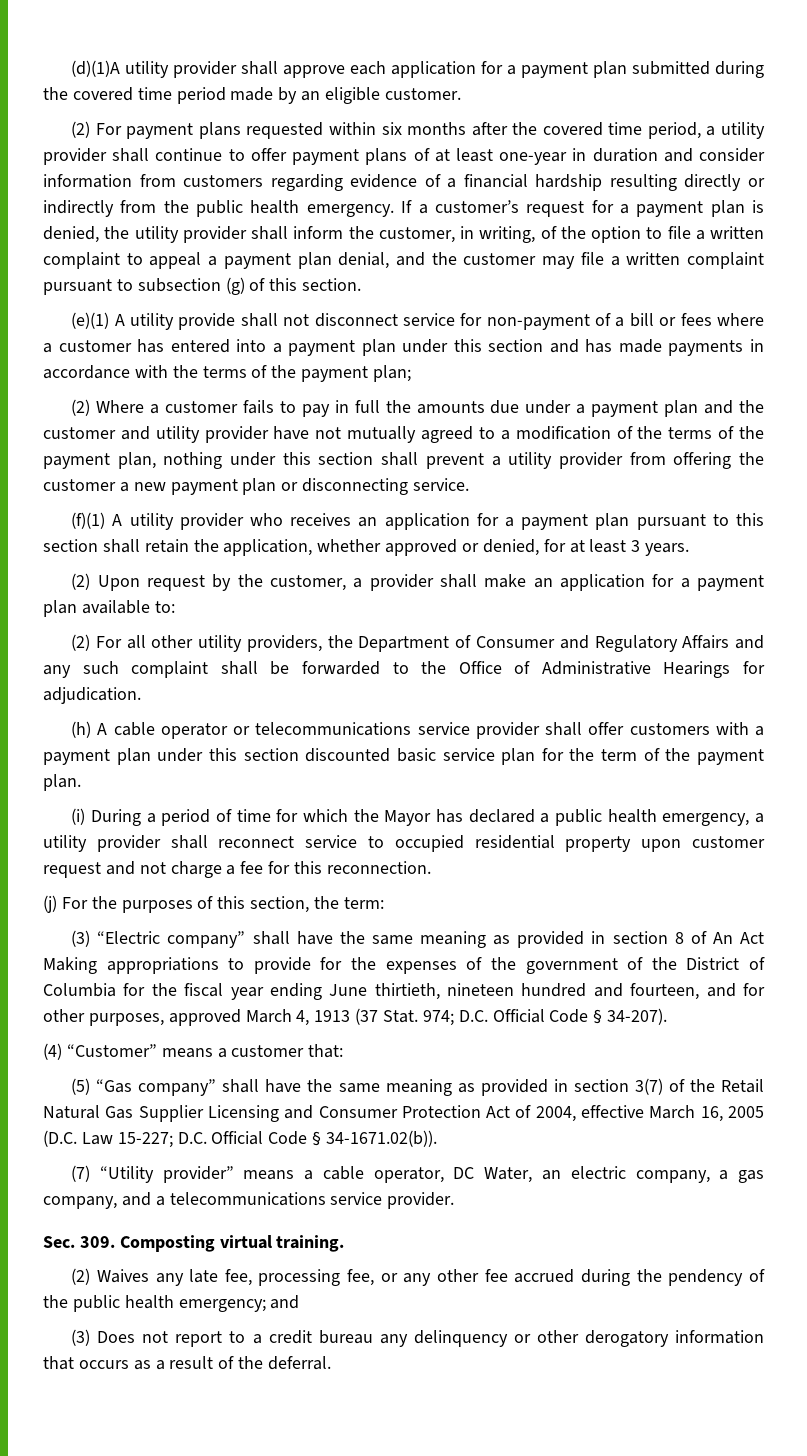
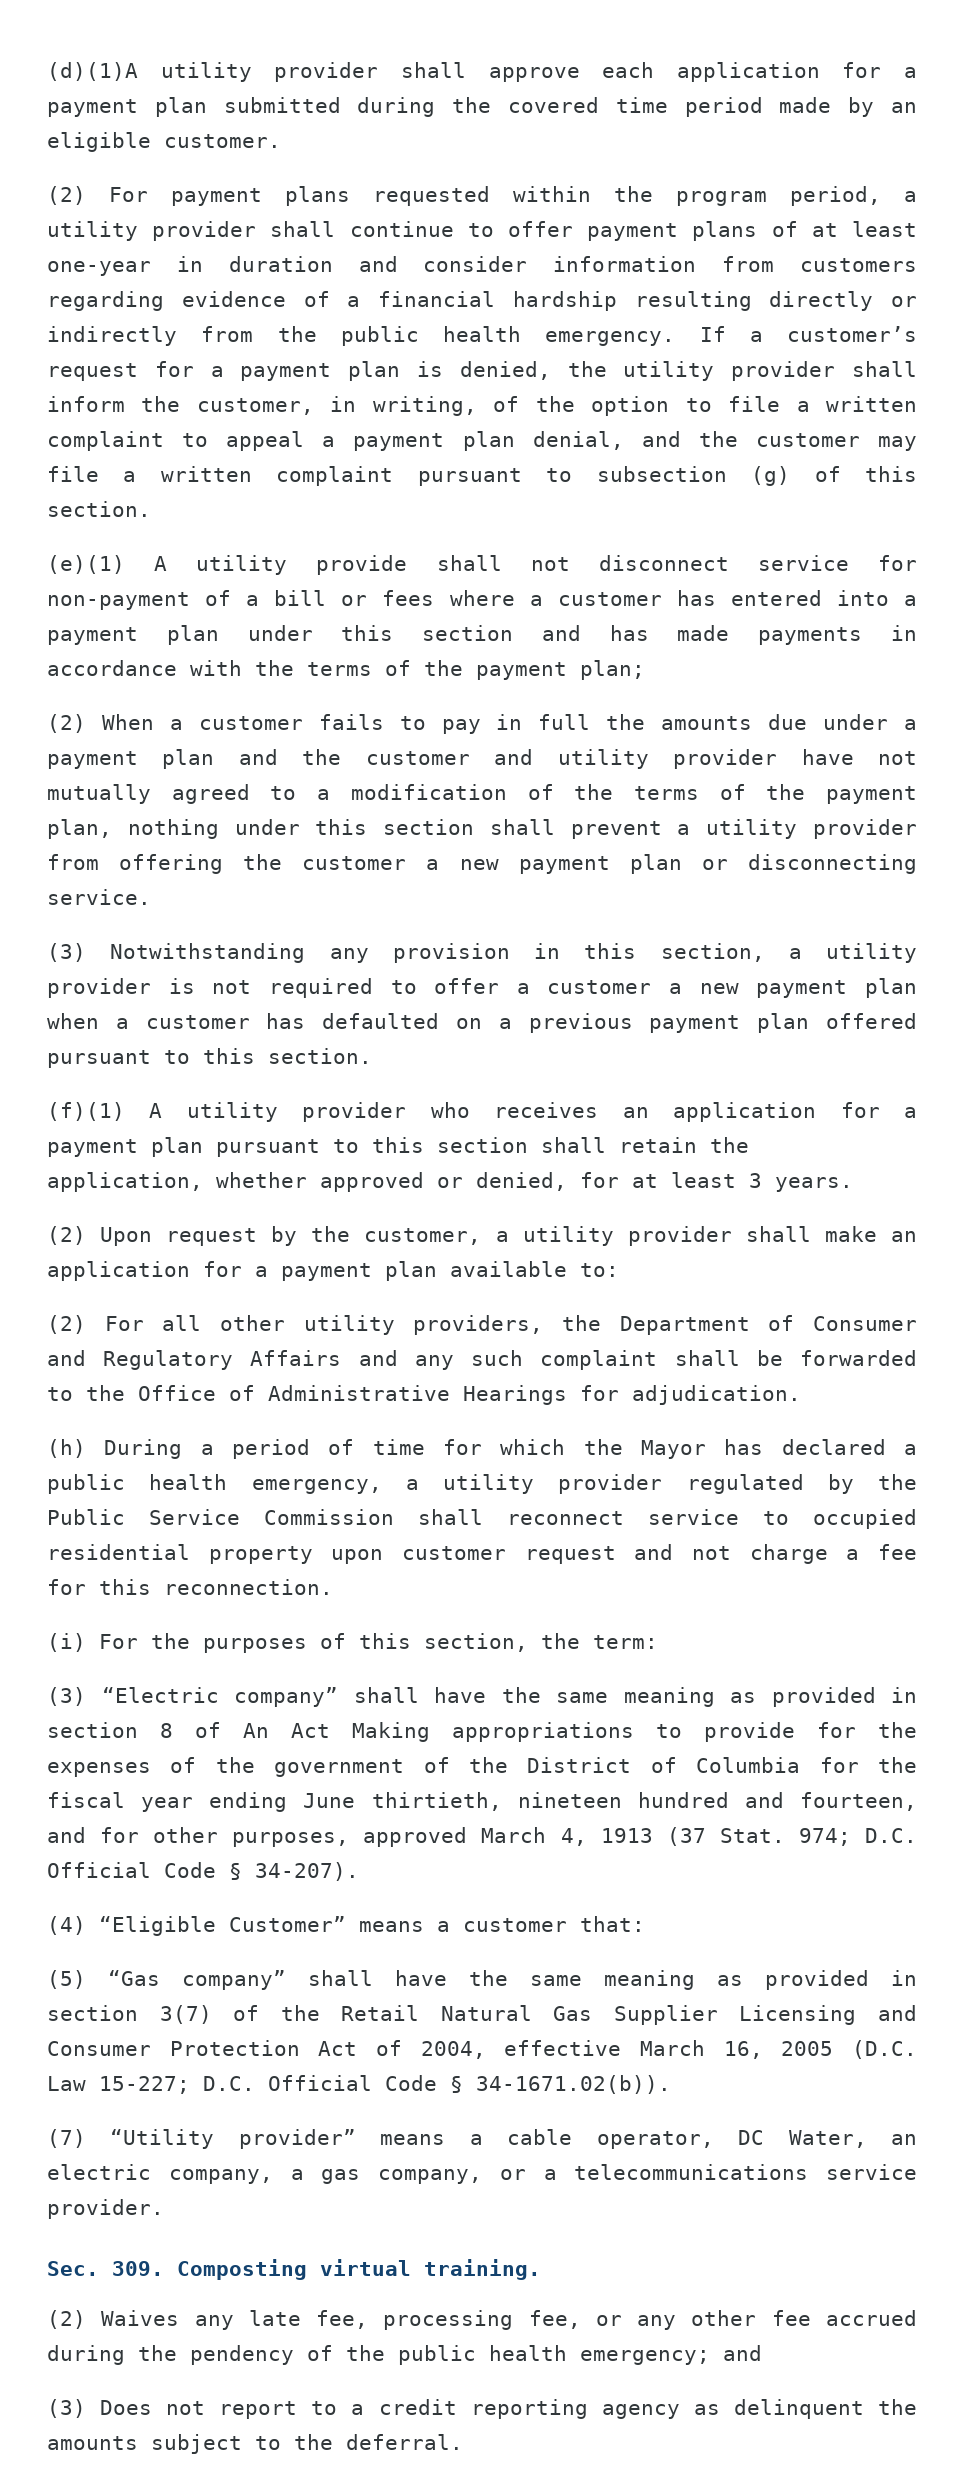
- (2) For payment plans requested within six months after the covered time period, a utility provider shall continue to offer payment plans of at least one-year in duration and consider information from customers regarding evidence of a financial hardship resulting directly or indirectly from the public health emergency.
+ (2) For payment plans requested within the program period, a utility provider shall continue to offer payment plans of at least one-year in duration and consider information from customers regarding evidence of a financial hardship resulting directly or indirectly from the public health emergency.
- (2) Where a customer fails to pay in full the amounts due under a payment plan and the customer and utility provider have not mutually agreed to a modification of the terms of the payment plan, nothing under this section shall prevent a utility provider from offering the customer a new payment plan or disconnecting service.
+ (2) When a customer fails to pay in full the amounts due under a payment plan and the customer and utility provider have not mutually agreed to a modification of the terms of the payment plan, nothing under this section shall prevent a utility provider from offering the customer a new payment plan or disconnecting service.
+ (3) Notwithstanding any provision in this section, a utility provider is not required to offer a customer a new payment plan when a customer has defaulted on a previous payment plan offered pursuant to this section.
- (2) Upon request by the customer, a provider shall make an application for a payment plan available to:
+ (2) Upon request by the customer, a utility provider shall make an application for a payment plan available to:
- (h) A cable operator or telecommunications service provider shall offer customers with a payment plan under this section discounted basic service plan for the term of the payment plan.
- (i) During a period of time for which the Mayor has declared a public health emergency, a utility provider shall reconnect service to occupied residential property upon customer request and not charge a fee for this reconnection.
+ (h) During a period of time for which the Mayor has declared a public health emergency, a utility provider regulated by the Public Service Commission shall reconnect service to occupied residential property upon customer request and not charge a fee for this reconnection.
- (j) For the purposes of this section, the term:
+ (i) For the purposes of this section, the term:
- (4) “Customer” means a customer that:
+ (4) “Eligible Customer” means a customer that:
- (7) “Utility provider” means a cable operator, DC Water, an electric company, a gas company, and a telecommunications service provider.
+ (7) “Utility provider” means a cable operator, DC Water, an electric company, a gas company, or a telecommunications service provider.
- (3) Does not report to a credit bureau any delinquency or other derogatory information that occurs as a result of the deferral.
+ (3) Does not report to a credit reporting agency as delinquent the amounts subject to the deferral.

